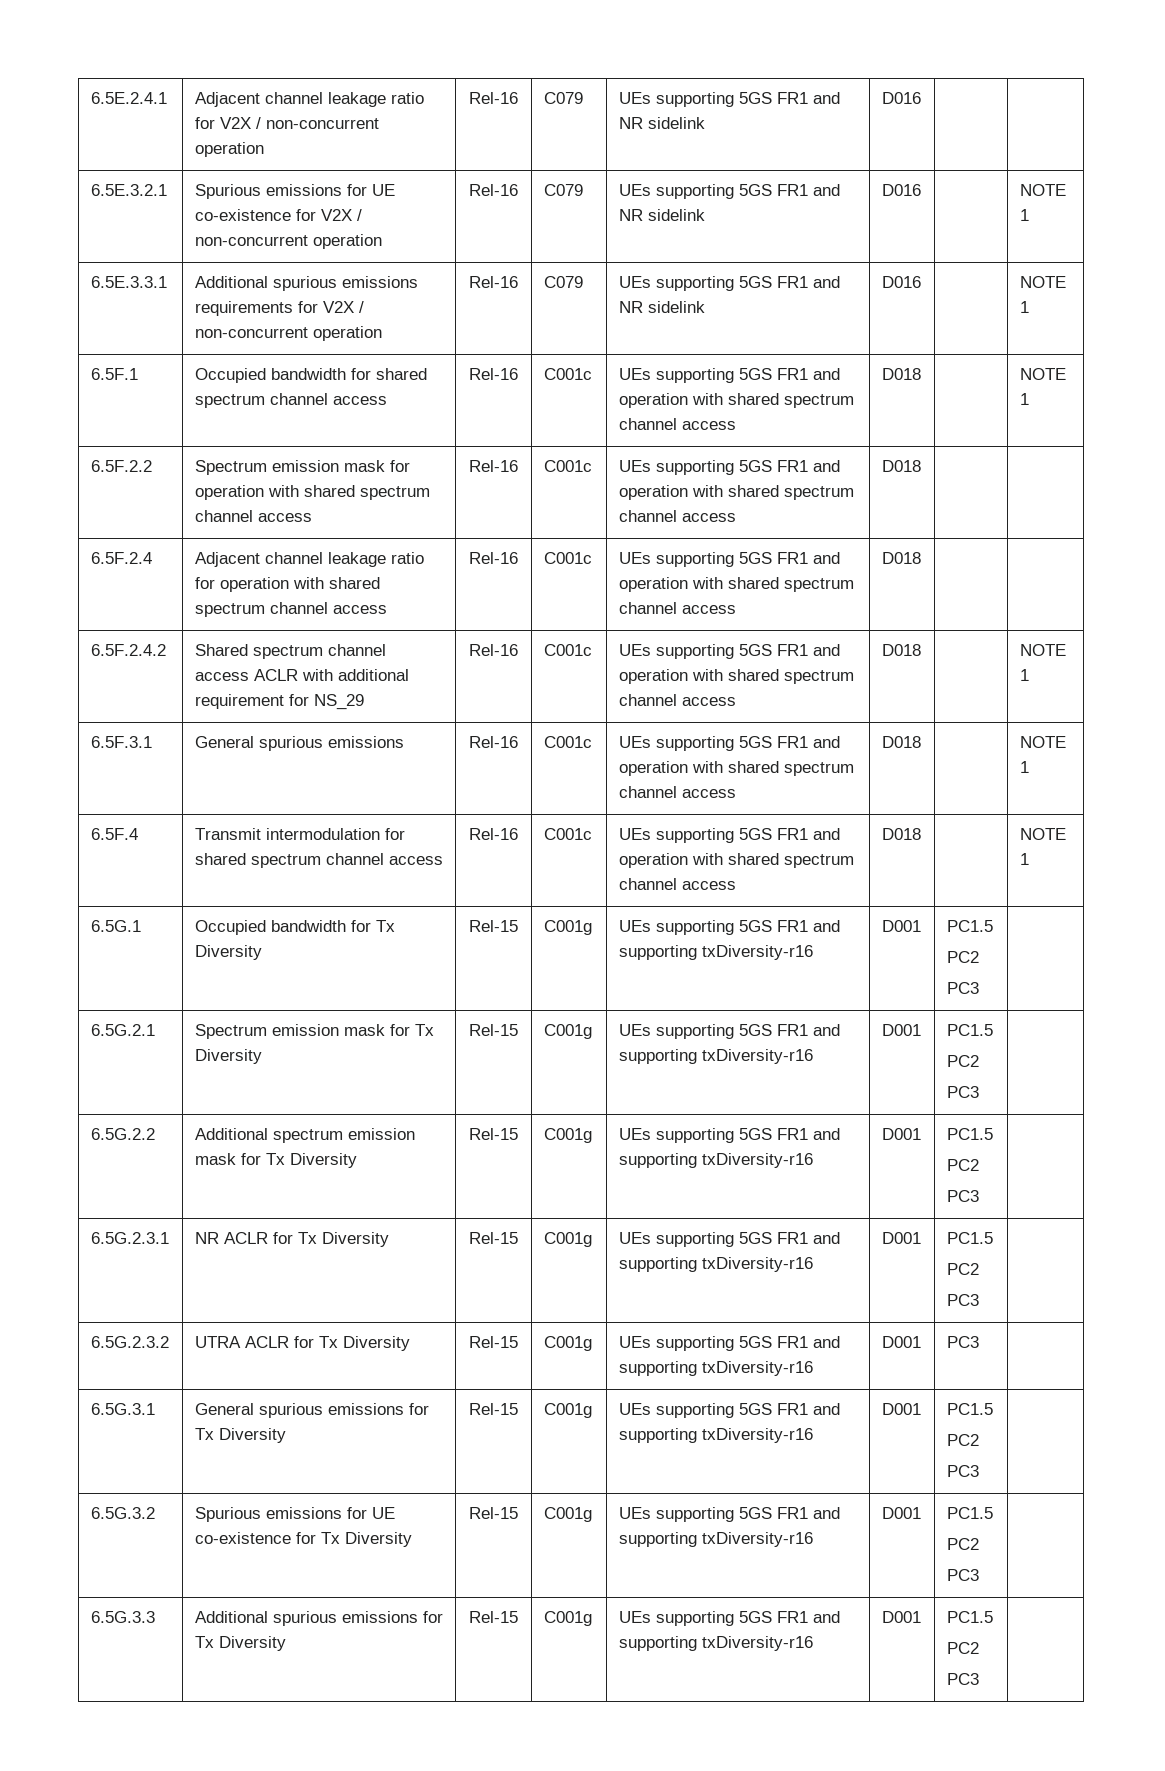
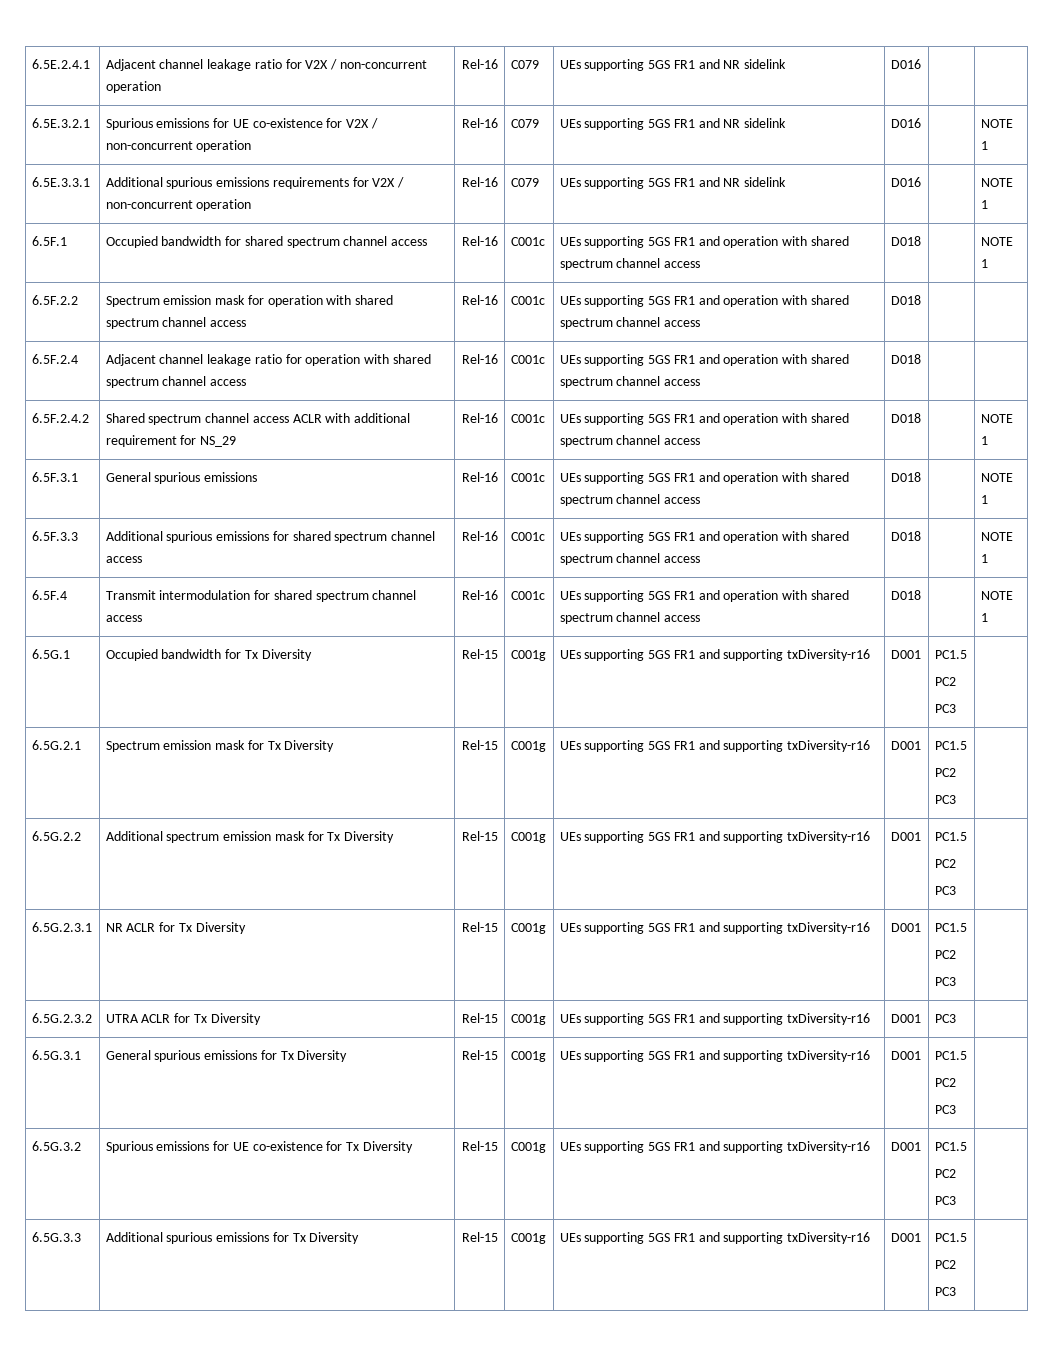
+ 6.5F.3.3 | Additional spurious emissions for shared spectrum channel access | Rel-16 | C001c | UEs supporting 5GS FR1 and operation with shared spectrum channel access | D018 | | NOTE 1

